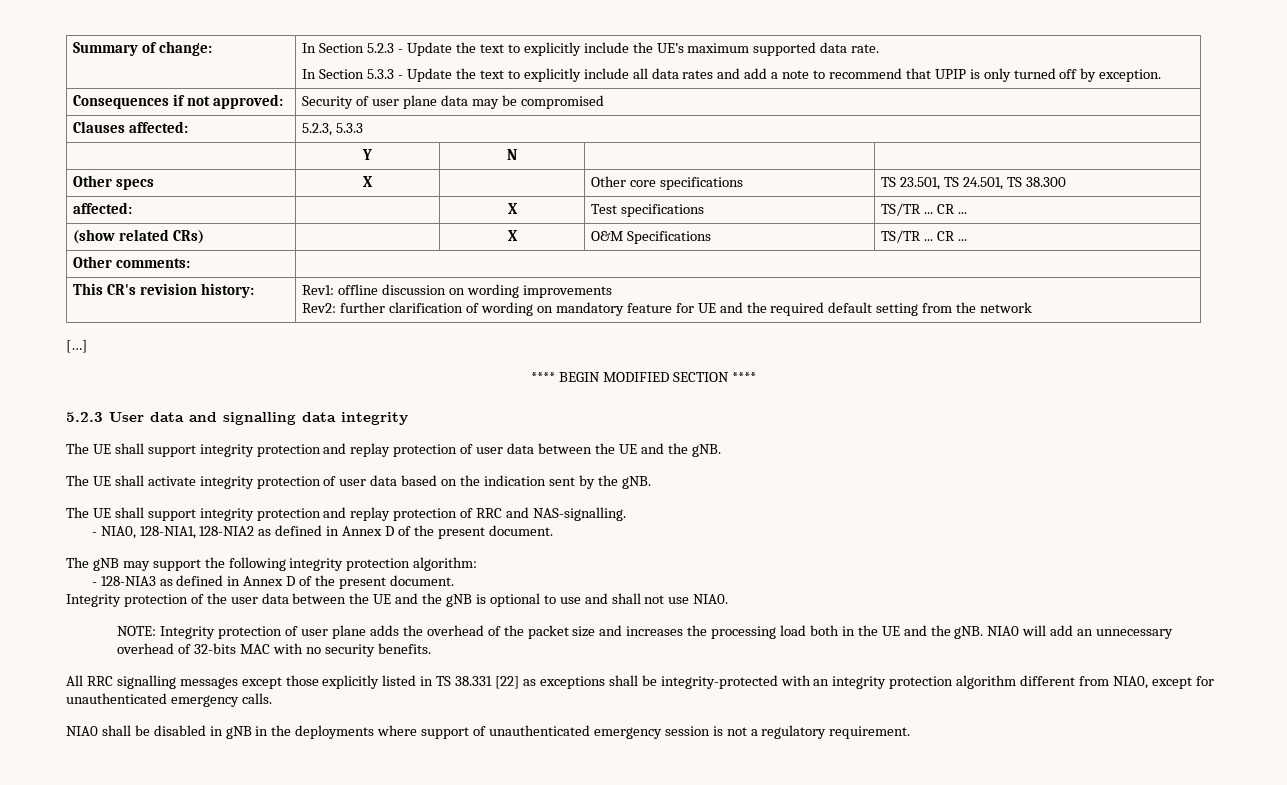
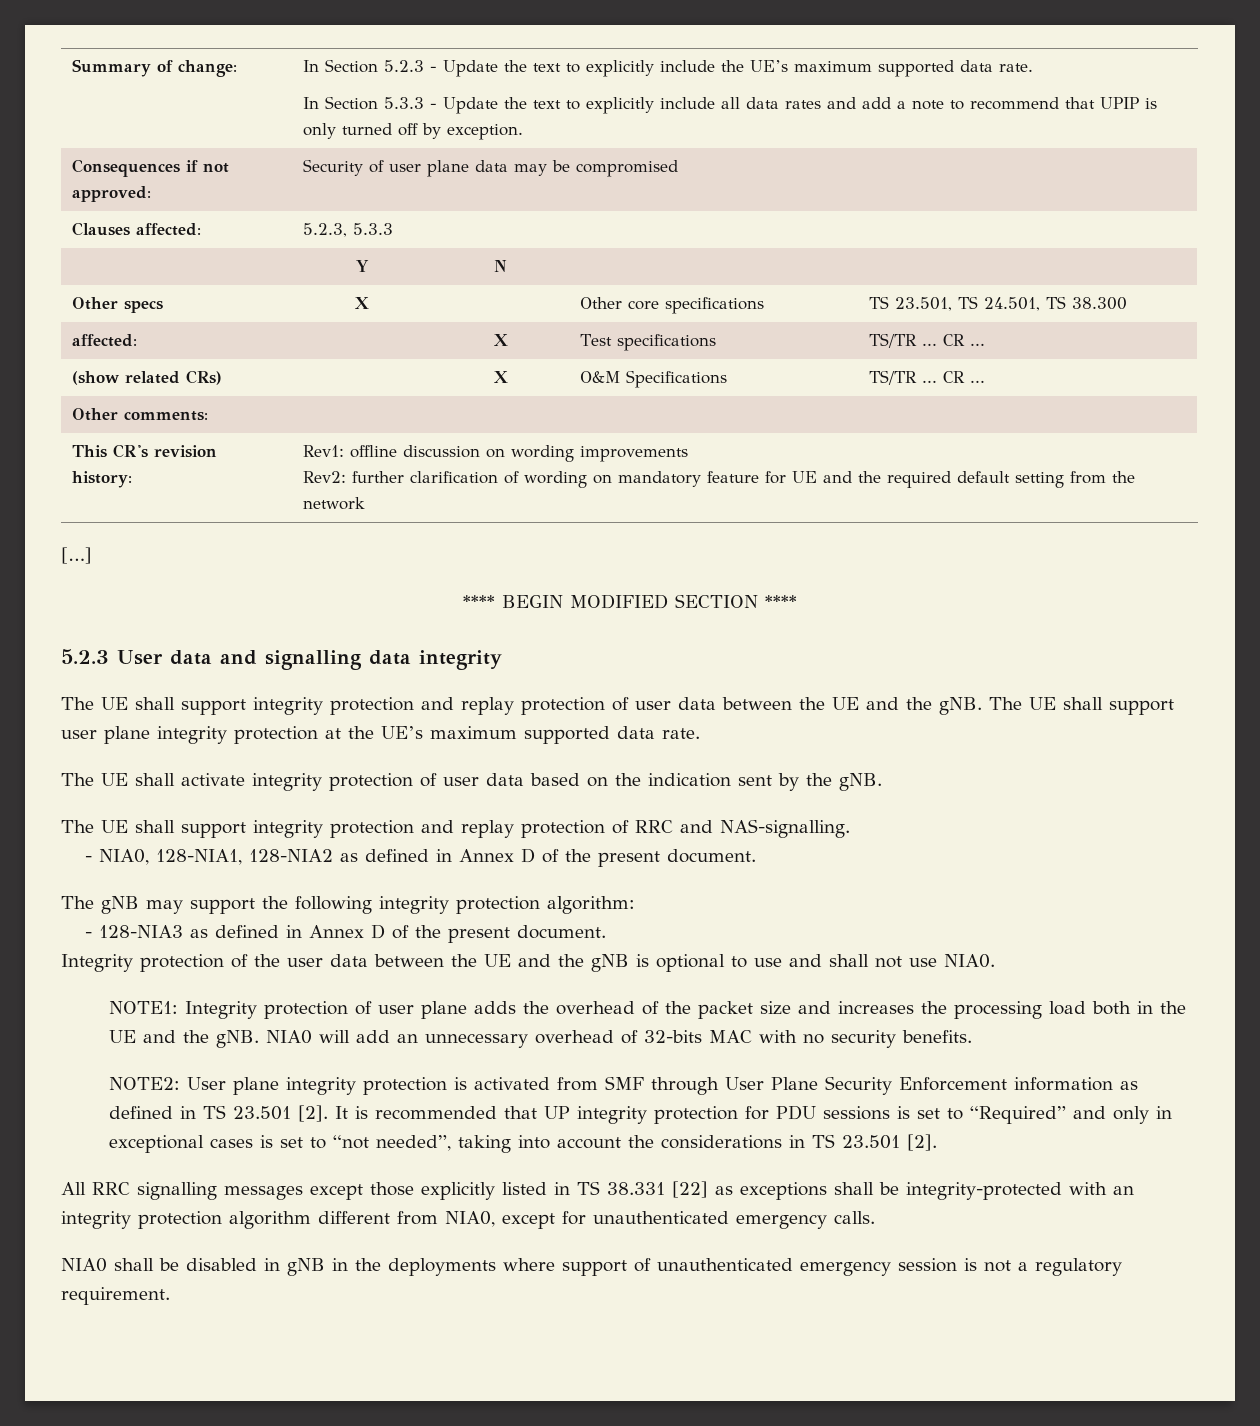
+ The UE shall support user plane integrity protection at the UE’s maximum supported data rate.
- NOTE: Integrity protection of user plane adds the overhead of the packet size and increases the processing load both in the UE and the gNB.
+ NOTE1: Integrity protection of user plane adds the overhead of the packet size and increases the processing load both in the UE and the gNB.
+ NOTE2: User plane integrity protection is activated from SMF through User Plane Security Enforcement information as defined in TS 23.501 [2]. It is recommended that UP integrity protection for PDU sessions is set to “Required” and only in exceptional cases is set to “not needed”, taking into account the considerations in TS 23.501 [2].

